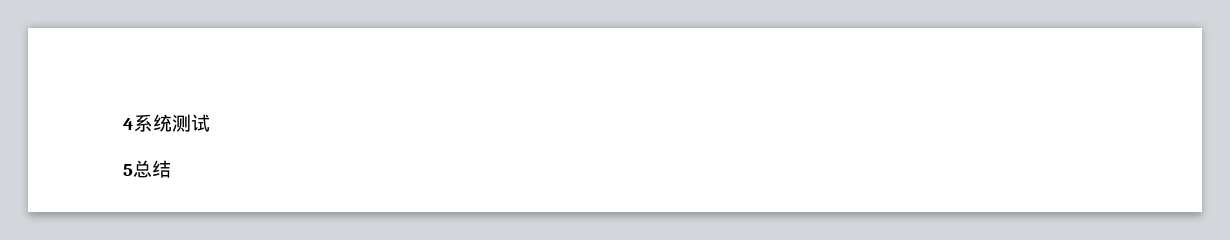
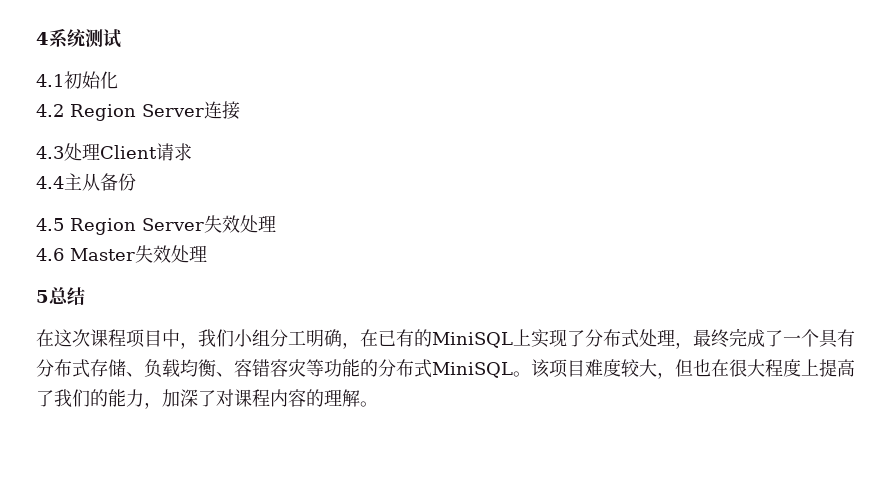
+ 4.1初始化
+ 4.2 Region Server连接
+ 4.3处理Client请求
+ 4.4主从备份
+ 4.5 Region Server失效处理
+ 4.6 Master失效处理
  5总结
+ 在这次课程项目中，我们小组分工明确，在已有的MiniSQL上实现了分布式处理，最终完成了一个具有分布式存储、负载均衡、容错容灾等功能的分布式MiniSQL。该项目难度较大，但也在很大程度上提高了我们的能力，加深了对课程内容的理解。

